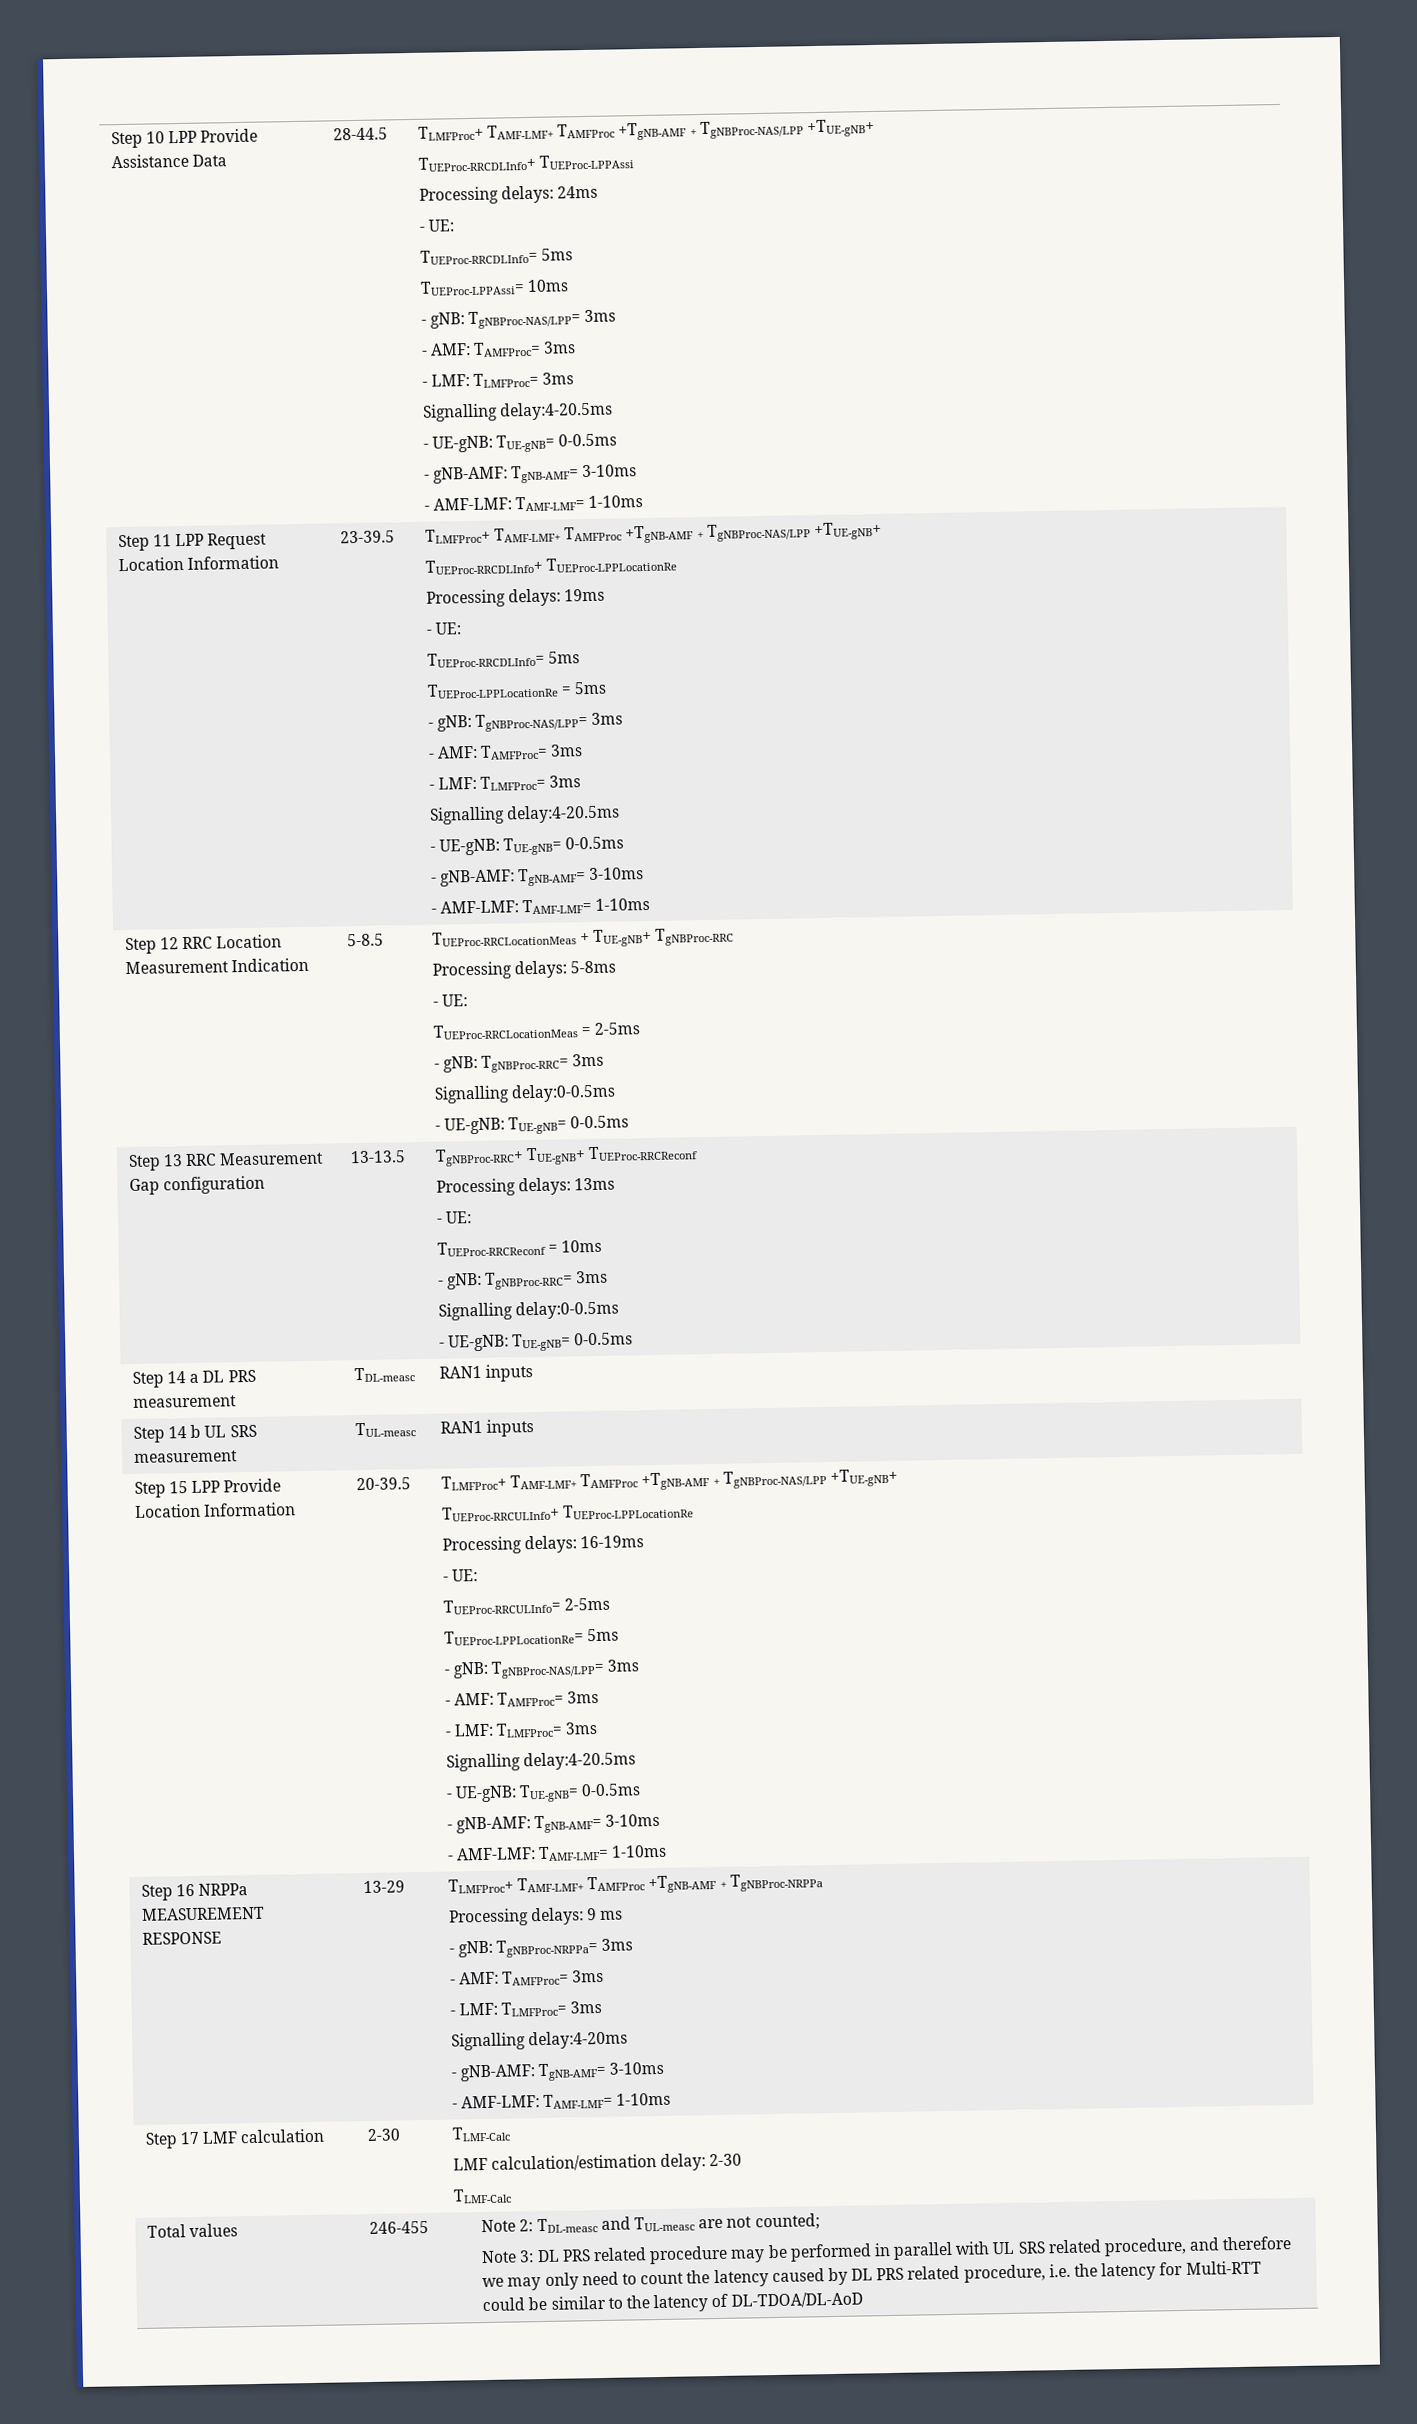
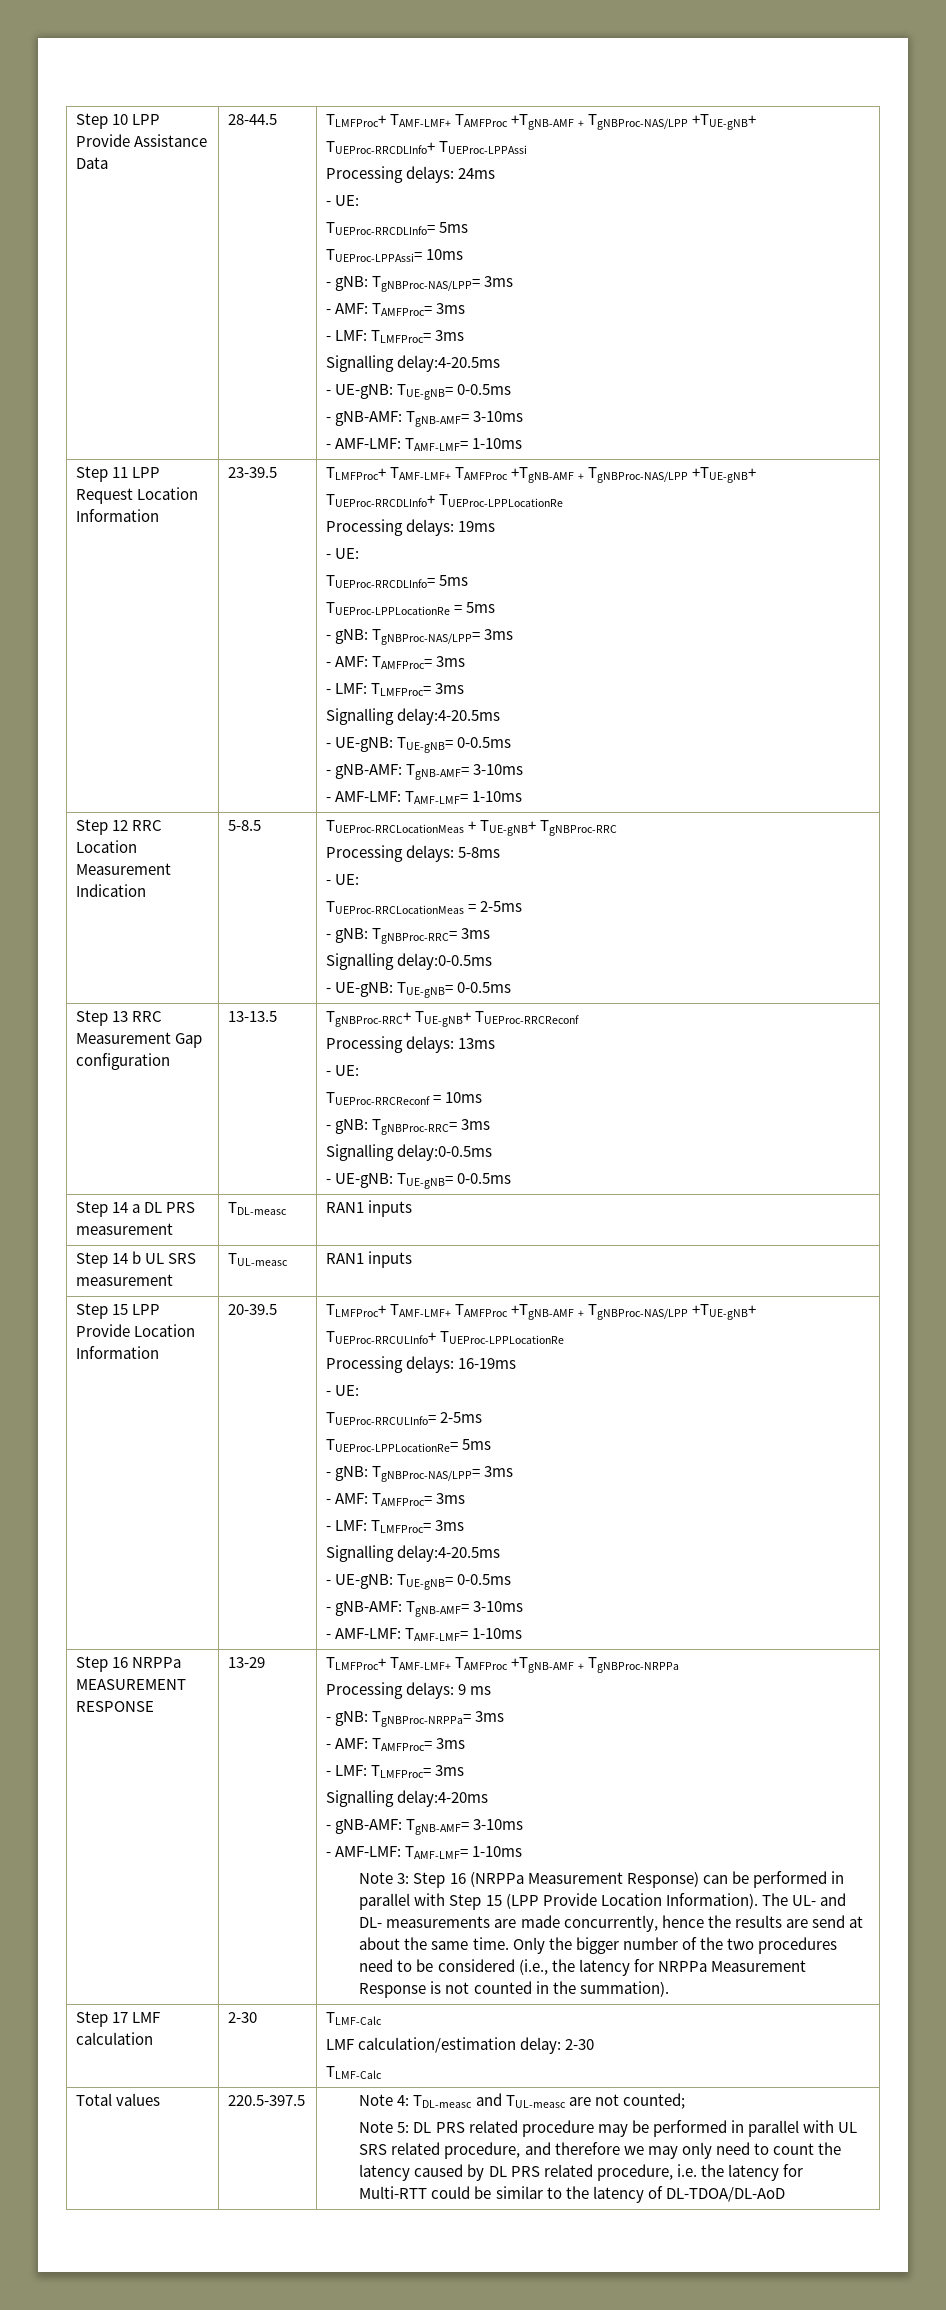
+ Note 3: Step 16 (NRPPa Measurement Response) can be performed in parallel with Step 15 (LPP Provide Location Information). The UL- and DL- measurements are made concurrently, hence the results are send at about the same time. Only the bigger number of the two procedures need to be considered (i.e., the latency for NRPPa Measurement Response is not counted in the summation).
- 246-455 | Note 2: TDL-measc and TUL-measc are not counted;
+ 220.5-397.5 | Note 4: TDL-measc and TUL-measc are not counted;
- Note 3: DL PRS related procedure may be performed in parallel with UL SRS related procedure, and therefore we may only need to count the latency caused by DL PRS related procedure, i.e. the latency for Multi-RTT could be similar to the latency of DL-TDOA/DL-AoD
+ Note 5: DL PRS related procedure may be performed in parallel with UL SRS related procedure, and therefore we may only need to count the latency caused by DL PRS related procedure, i.e. the latency for Multi-RTT could be similar to the latency of DL-TDOA/DL-AoD

